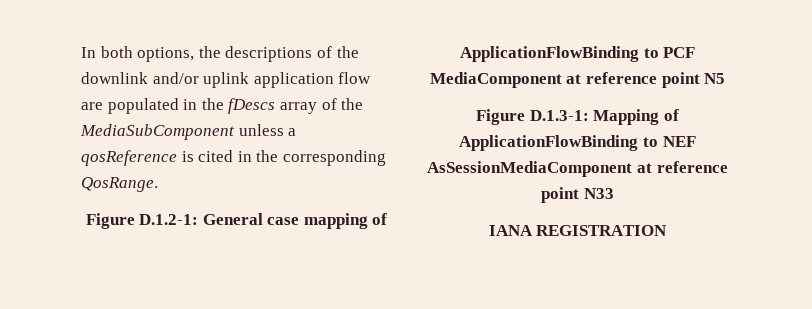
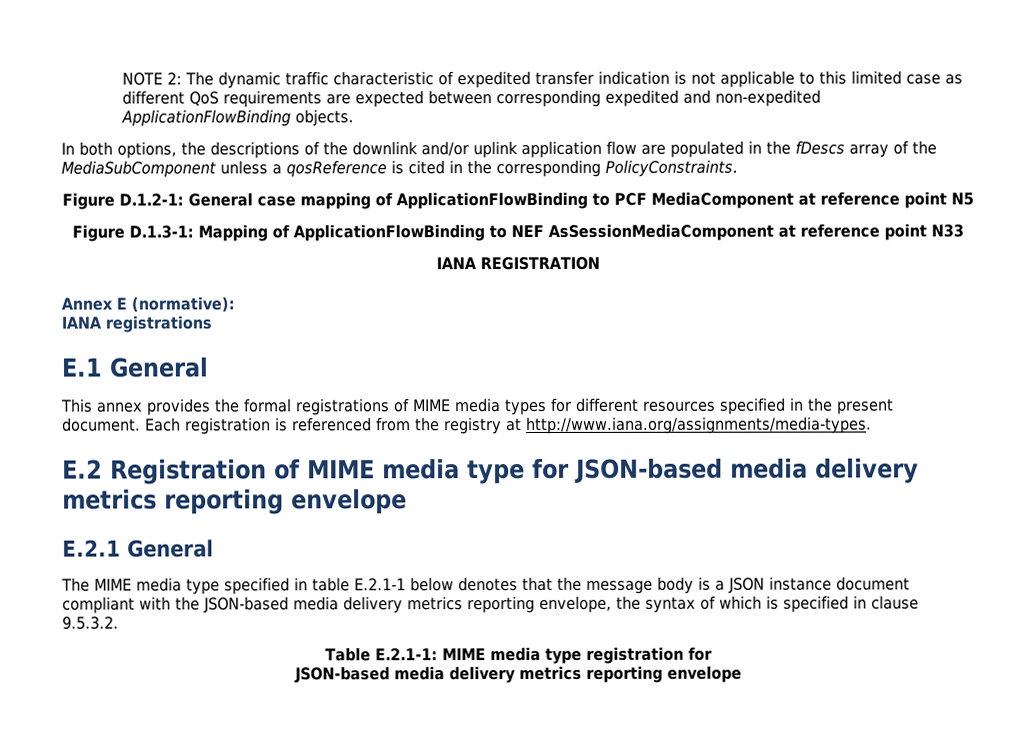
+ NOTE 2: The dynamic traffic characteristic of expedited transfer indication is not applicable to this limited case as different QoS requirements are expected between corresponding expedited and non-expedited ApplicationFlowBinding objects.
- In both options, the descriptions of the downlink and/or uplink application flow are populated in the fDescs array of the MediaSubComponent unless a qosReference is cited in the corresponding QosRange.
+ In both options, the descriptions of the downlink and/or uplink application flow are populated in the fDescs array of the MediaSubComponent unless a qosReference is cited in the corresponding PolicyConstraints.
+ Annex E (normative):
+ IANA registrations
+ E.1 General
+ This annex provides the formal registrations of MIME media types for different resources specified in the present document. Each registration is referenced from the registry at http://www.iana.org/assignments/media-types.
+ E.2 Registration of MIME media type for JSON-based media delivery metrics reporting envelope
+ E.2.1 General
+ The MIME media type specified in table E.2.1-1 below denotes that the message body is a JSON instance document compliant with the JSON-based media delivery metrics reporting envelope, the syntax of which is specified in clause 9.5.3.2.
+ Table E.2.1-1: MIME media type registration for
+ JSON-based media delivery metrics reporting envelope

